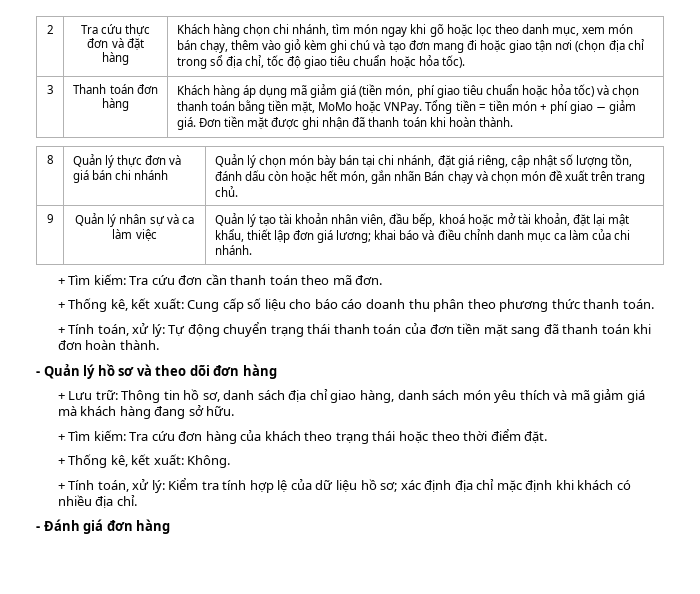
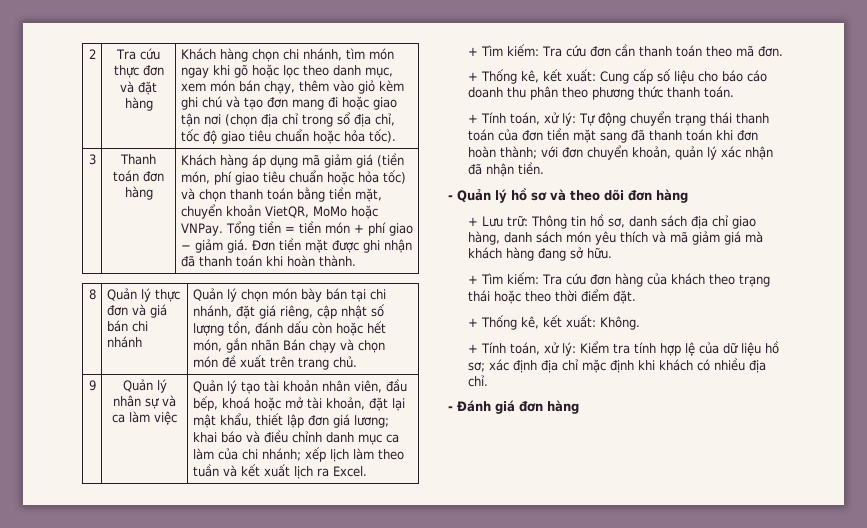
- Khách hàng áp dụng mã giảm giá (tiền món, phí giao tiêu chuẩn hoặc hỏa tốc) và chọn thanh toán bằng tiền mặt, MoMo hoặc VNPay.
+ Khách hàng áp dụng mã giảm giá (tiền món, phí giao tiêu chuẩn hoặc hỏa tốc) và chọn thanh toán bằng tiền mặt, chuyển khoản VietQR, MoMo hoặc VNPay.
- Quản lý tạo tài khoản nhân viên, đầu bếp, khoá hoặc mở tài khoản, đặt lại mật khẩu, thiết lập đơn giá lương; khai báo và điều chỉnh danh mục ca làm của chi nhánh.
+ Quản lý tạo tài khoản nhân viên, đầu bếp, khoá hoặc mở tài khoản, đặt lại mật khẩu, thiết lập đơn giá lương; khai báo và điều chỉnh danh mục ca làm của chi nhánh; xếp lịch làm theo tuần và kết xuất lịch ra Excel.
- + Tính toán, xử lý: Tự động chuyển trạng thái thanh toán của đơn tiền mặt sang đã thanh toán khi đơn hoàn thành.
+ + Tính toán, xử lý: Tự động chuyển trạng thái thanh toán của đơn tiền mặt sang đã thanh toán khi đơn hoàn thành; với đơn chuyển khoản, quản lý xác nhận đã nhận tiền.

